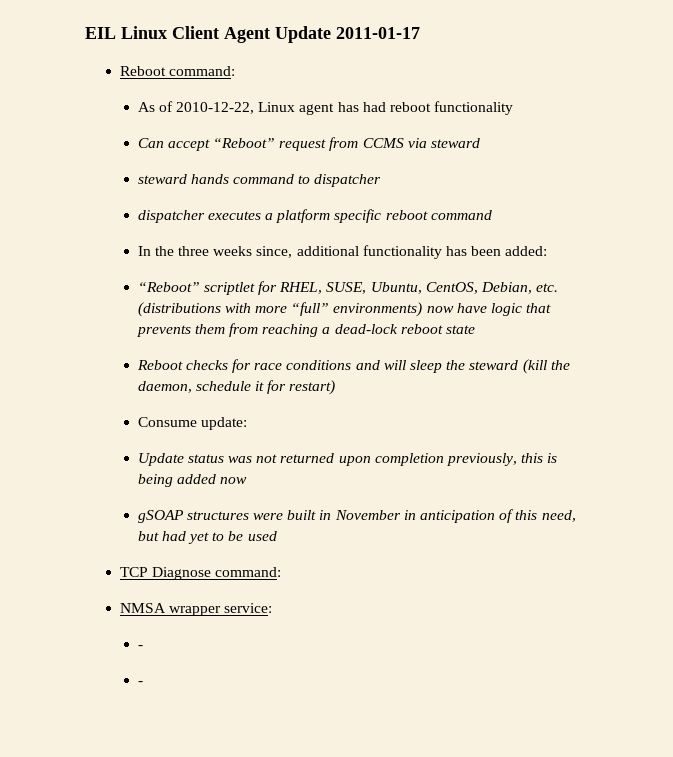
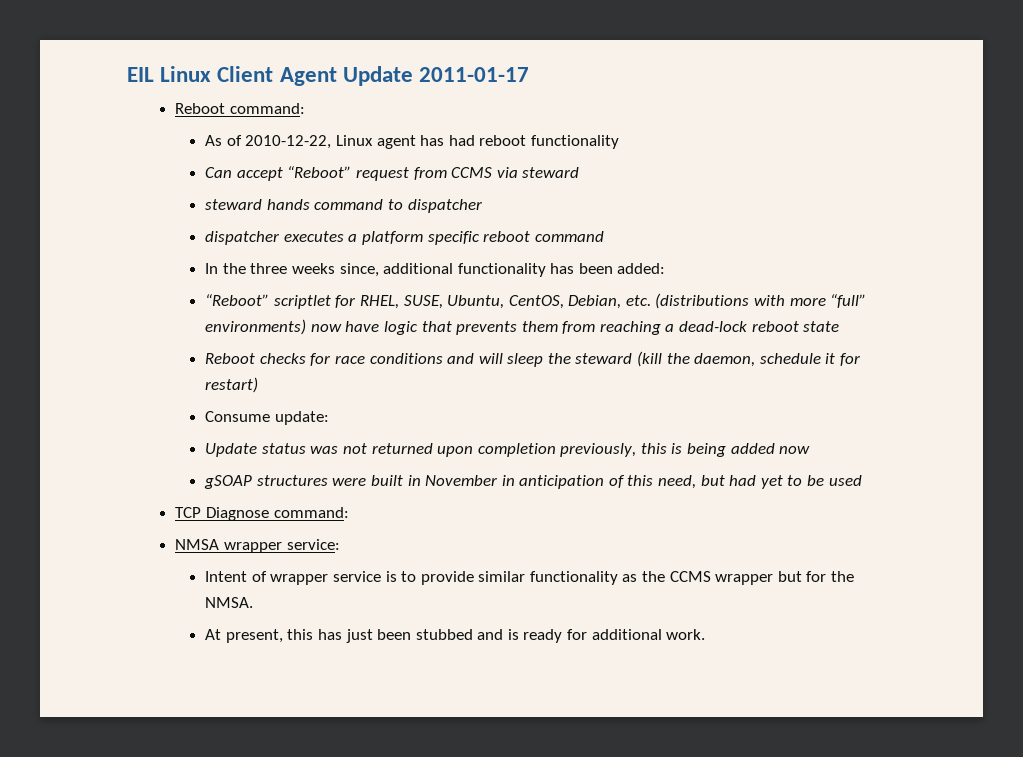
  NMSA wrapper service:
- -
- -
+ Intent of wrapper service is to provide similar functionality as the CCMS wrapper but for the NMSA.
+ At present, this has just been stubbed and is ready for additional work.

